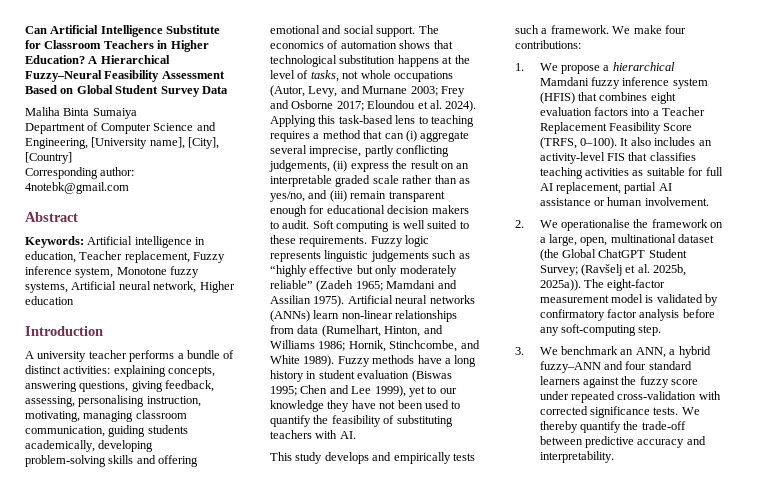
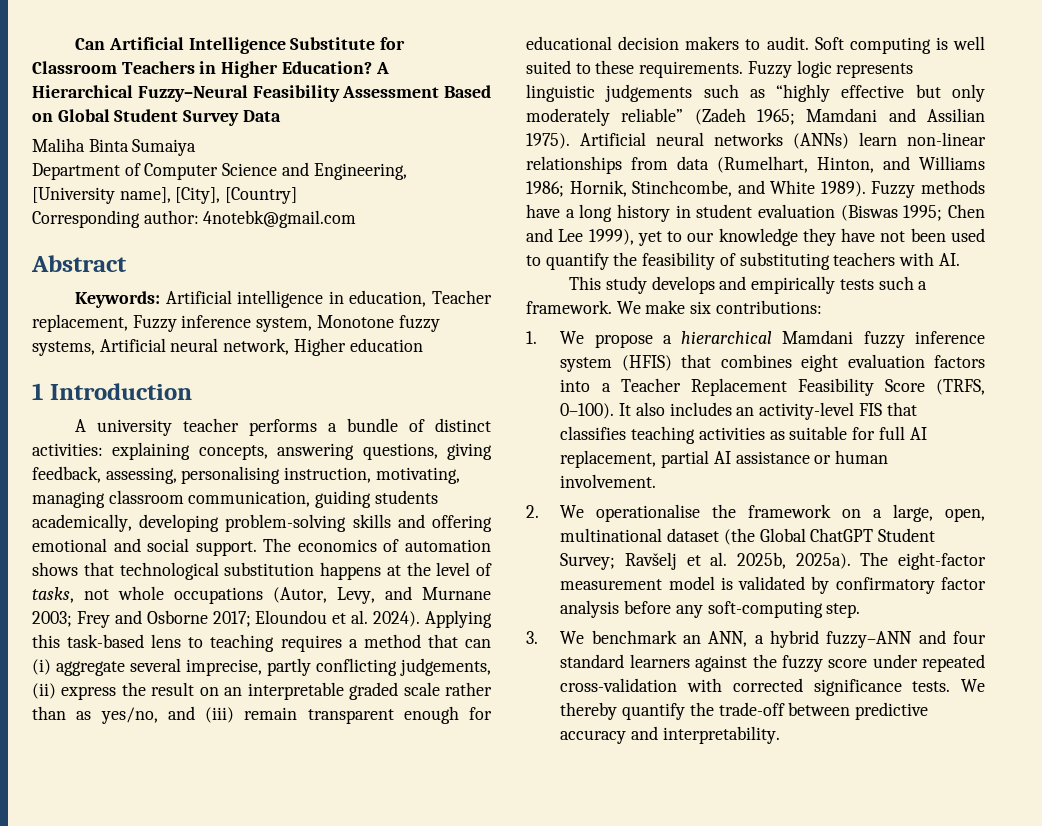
- Introduction
+ 1 Introduction
- We make four contributions:
+ We make six contributions:
- 2. We operationalise the framework on a large, open, multinational dataset (the Global ChatGPT Student Survey; (Ravšelj et al. 2025b, 2025a)).
+ 2. We operationalise the framework on a large, open, multinational dataset (the Global ChatGPT Student Survey; Ravšelj et al. 2025b, 2025a).

